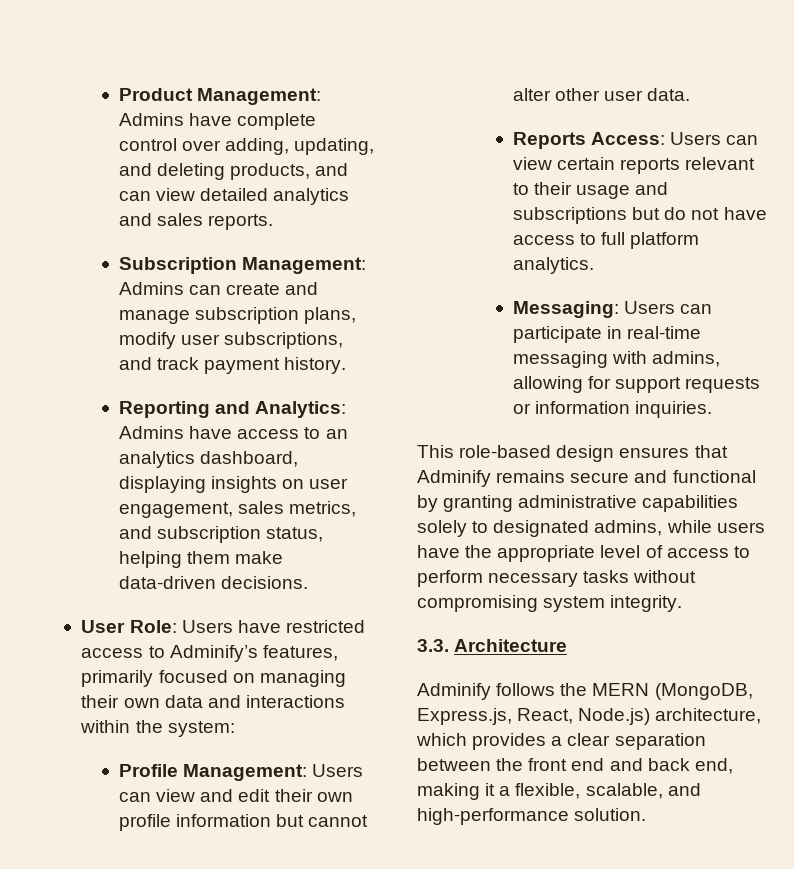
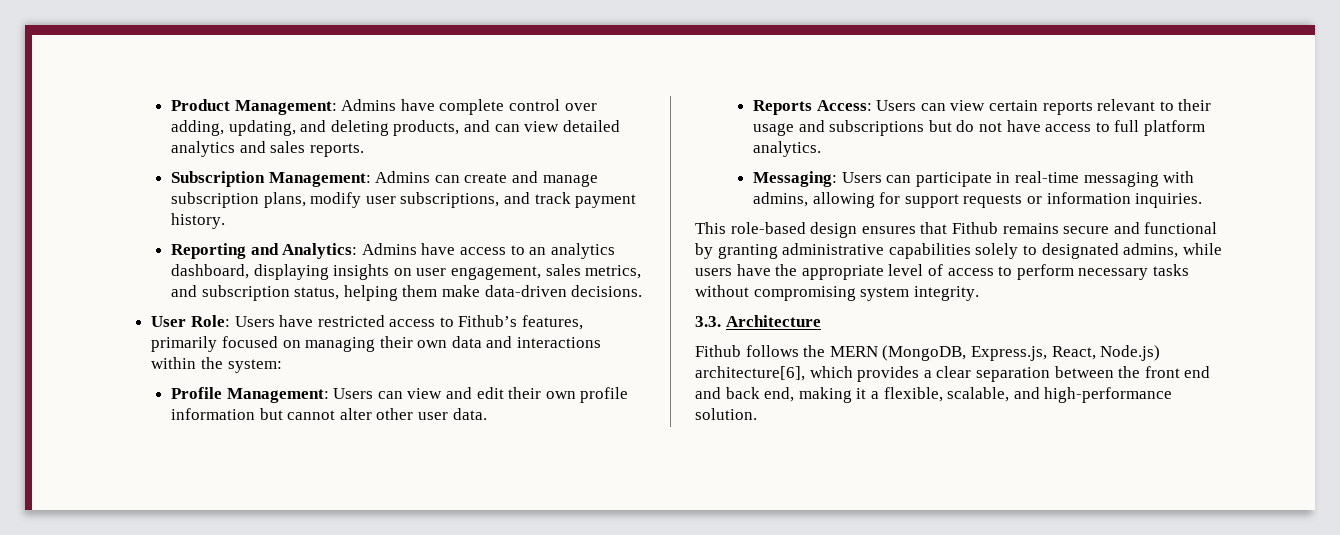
- User Role: Users have restricted access to Adminify’s features, primarily focused on managing their own data and interactions within the system:
+ User Role: Users have restricted access to Fithub’s features, primarily focused on managing their own data and interactions within the system:
- This role-based design ensures that Adminify remains secure and functional by granting administrative capabilities solely to designated admins, while users have the appropriate level of access to perform necessary tasks without compromising system integrity.
+ This role-based design ensures that Fithub remains secure and functional by granting administrative capabilities solely to designated admins, while users have the appropriate level of access to perform necessary tasks without compromising system integrity.
- Adminify follows the MERN (MongoDB, Express.js, React, Node.js) architecture, which provides a clear separation between the front end and back end, making it a flexible, scalable, and high-performance solution.
+ Fithub follows the MERN (MongoDB, Express.js, React, Node.js) architecture[6], which provides a clear separation between the front end and back end, making it a flexible, scalable, and high-performance solution.

